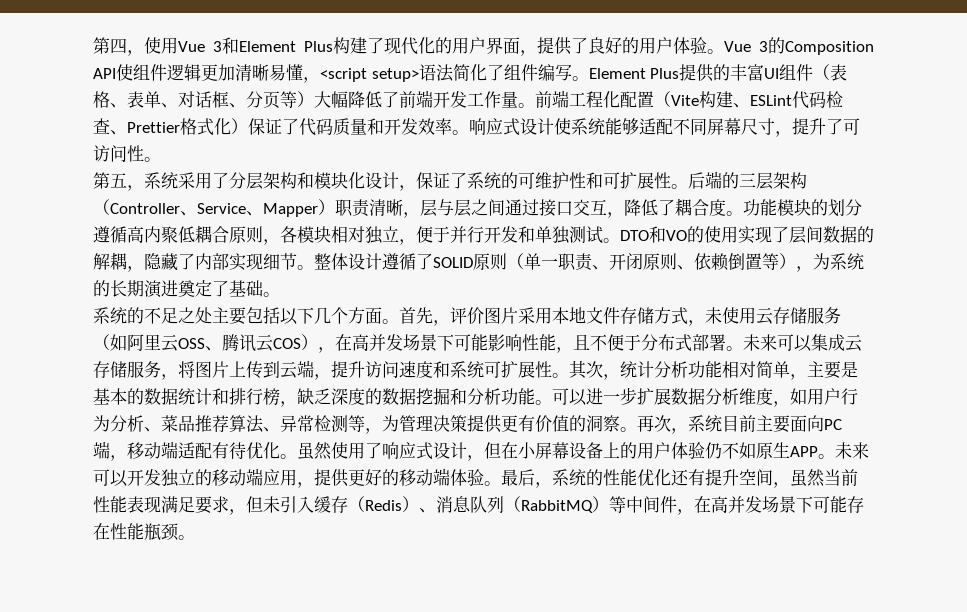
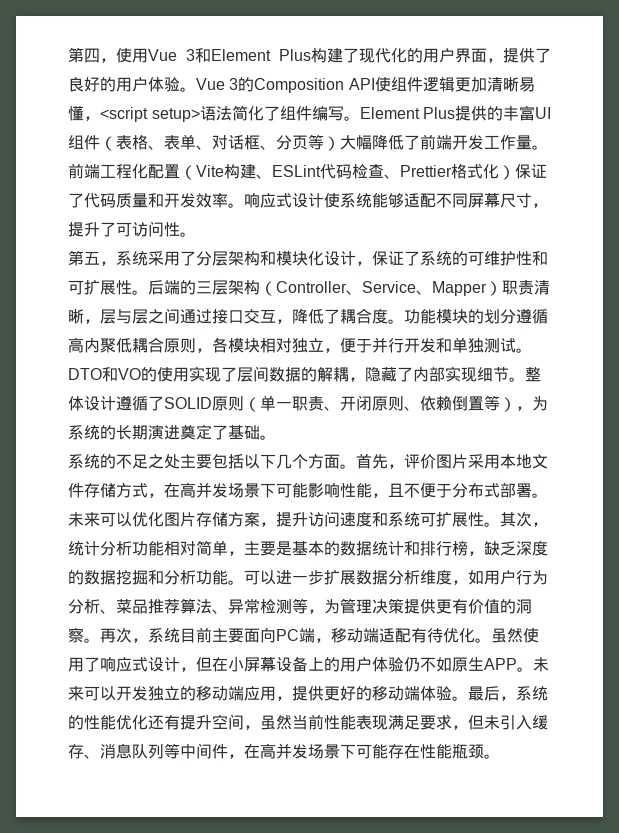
- 首先，评价图片采用本地文件存储方式，未使用云存储服务（如阿里云OSS、腾讯云COS），在高并发场景下可能影响性能，且不便于分布式部署。
+ 首先，评价图片采用本地文件存储方式，在高并发场景下可能影响性能，且不便于分布式部署。
- 未来可以集成云存储服务，将图片上传到云端，提升访问速度和系统可扩展性。
+ 未来可以优化图片存储方案，提升访问速度和系统可扩展性。
- 最后，系统的性能优化还有提升空间，虽然当前性能表现满足要求，但未引入缓存（Redis）、消息队列（RabbitMQ）等中间件，在高并发场景下可能存在性能瓶颈。
+ 最后，系统的性能优化还有提升空间，虽然当前性能表现满足要求，但未引入缓存、消息队列等中间件，在高并发场景下可能存在性能瓶颈。

